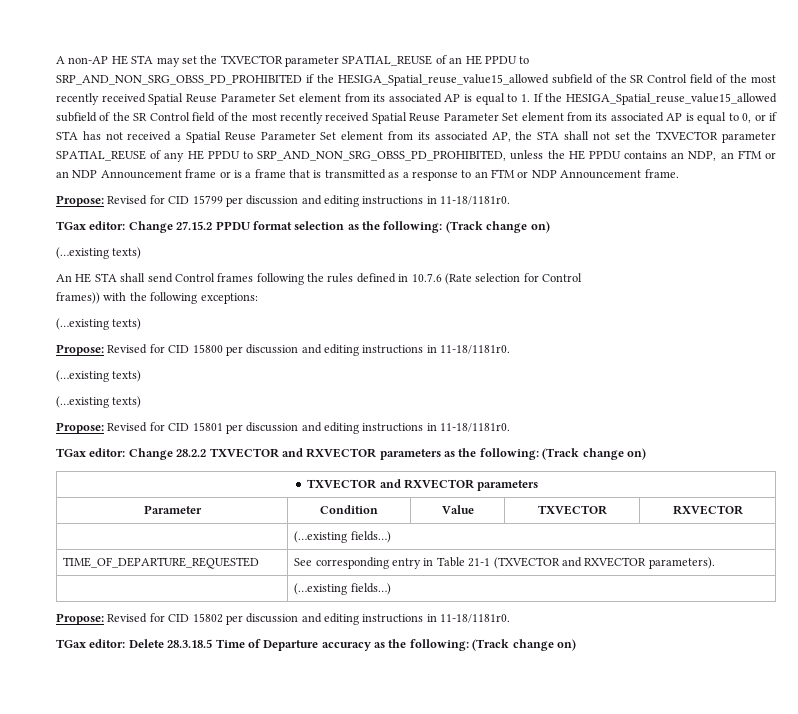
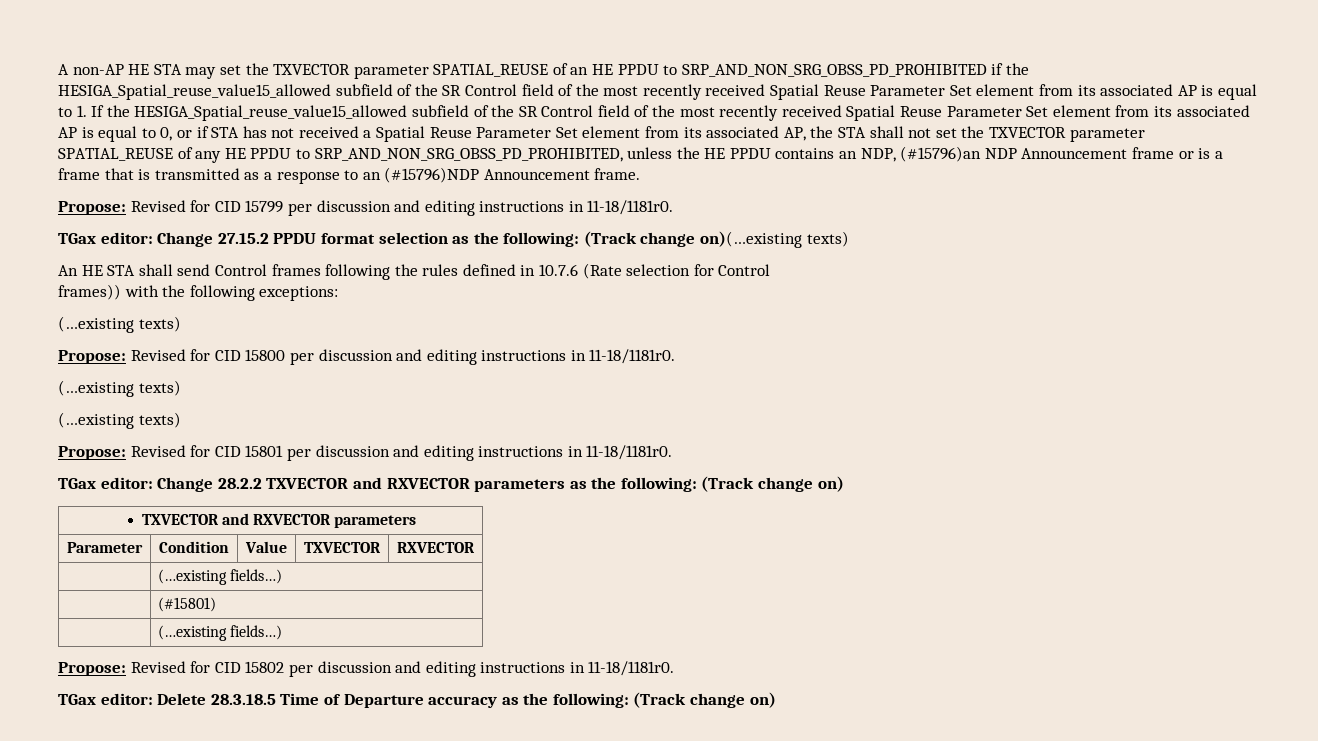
- A non-AP HE STA may set the TXVECTOR parameter SPATIAL_REUSE of an HE PPDU to SRP_AND_NON_SRG_OBSS_PD_PROHIBITED if the HESIGA_Spatial_reuse_value15_allowed subfield of the SR Control field of the most recently received Spatial Reuse Parameter Set element from its associated AP is equal to 1. If the HESIGA_Spatial_reuse_value15_allowed subfield of the SR Control field of the most recently received Spatial Reuse Parameter Set element from its associated AP is equal to 0, or if STA has not received a Spatial Reuse Parameter Set element from its associated AP, the STA shall not set the TXVECTOR parameter SPATIAL_REUSE of any HE PPDU to SRP_AND_NON_SRG_OBSS_PD_PROHIBITED, unless the HE PPDU contains an NDP, an FTM or an NDP Announcement frame or is a frame that is transmitted as a response to an FTM or NDP Announcement frame.
+ A non-AP HE STA may set the TXVECTOR parameter SPATIAL_REUSE of an HE PPDU to SRP_AND_NON_SRG_OBSS_PD_PROHIBITED if the HESIGA_Spatial_reuse_value15_allowed subfield of the SR Control field of the most recently received Spatial Reuse Parameter Set element from its associated AP is equal to 1. If the HESIGA_Spatial_reuse_value15_allowed subfield of the SR Control field of the most recently received Spatial Reuse Parameter Set element from its associated AP is equal to 0, or if STA has not received a Spatial Reuse Parameter Set element from its associated AP, the STA shall not set the TXVECTOR parameter SPATIAL_REUSE of any HE PPDU to SRP_AND_NON_SRG_OBSS_PD_PROHIBITED, unless the HE PPDU contains an NDP, (#15796)an NDP Announcement frame or is a frame that is transmitted as a response to an (#15796)NDP Announcement frame.
- TGax editor: Change 27.15.2 PPDU format selection as the following: (Track change on)
- (…existing texts)
+ TGax editor: Change 27.15.2 PPDU format selection as the following: (Track change on)(…existing texts)
- TIME_OF_DEPARTURE_REQUESTED | See corresponding entry in Table 21-1 (TXVECTOR and RXVECTOR parameters).
+ | (#15801)

